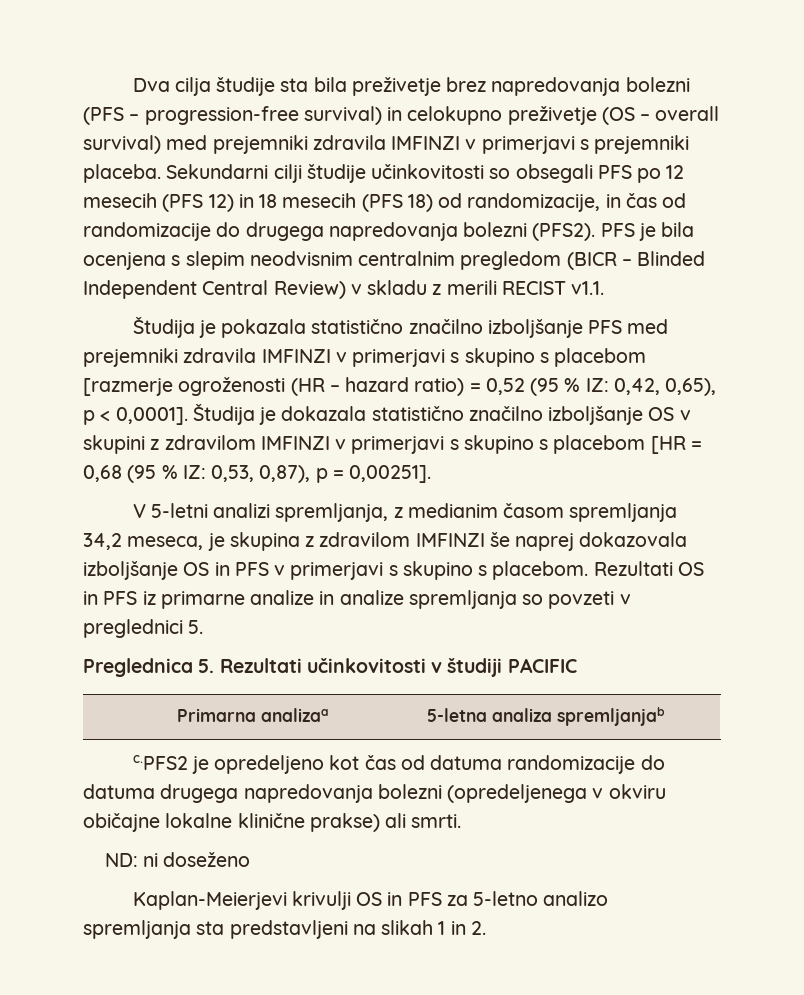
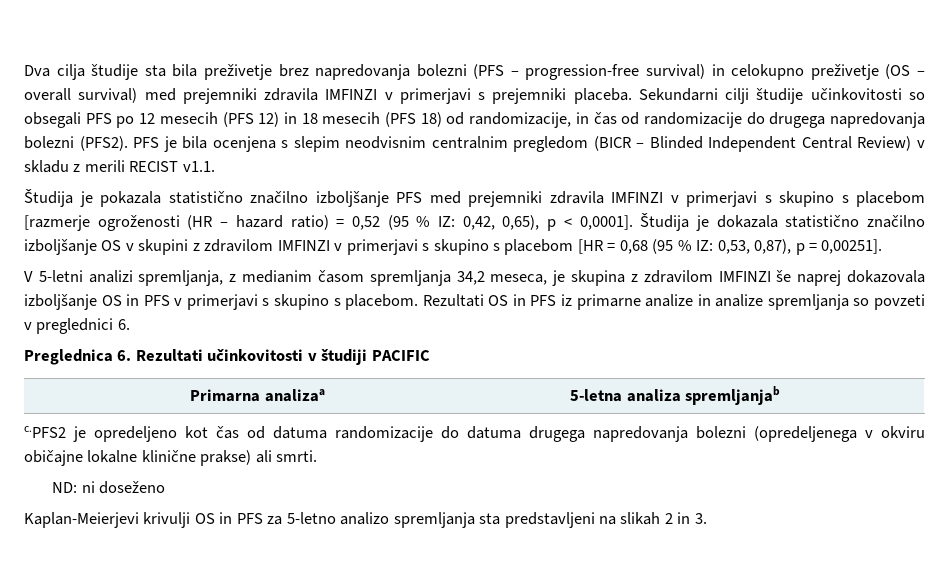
- Rezultati OS in PFS iz primarne analize in analize spremljanja so povzeti v preglednici 5.
+ Rezultati OS in PFS iz primarne analize in analize spremljanja so povzeti v preglednici 6.
- Preglednica 5. Rezultati učinkovitosti v študiji PACIFIC
+ Preglednica 6. Rezultati učinkovitosti v študiji PACIFIC
- Kaplan-Meierjevi krivulji OS in PFS za 5-letno analizo spremljanja sta predstavljeni na slikah 1 in 2.
+ Kaplan-Meierjevi krivulji OS in PFS za 5-letno analizo spremljanja sta predstavljeni na slikah 2 in 3.

